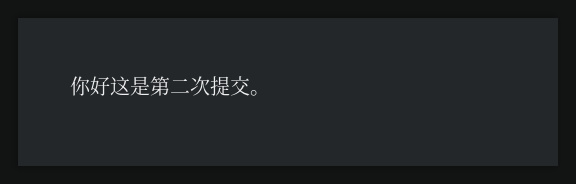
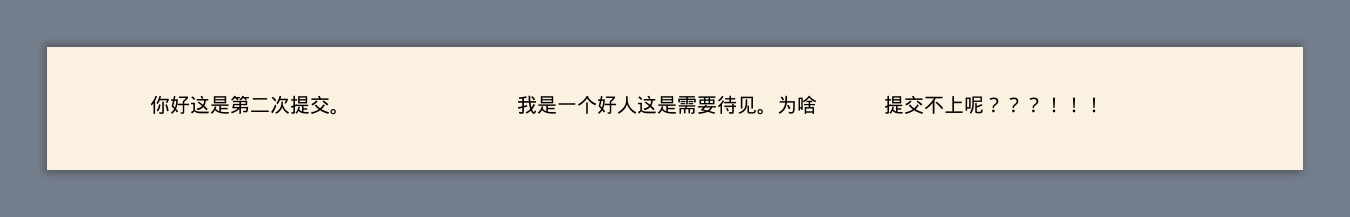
+ 我是一个好人这是需要待见。为啥提交不上呢？？？！！！

